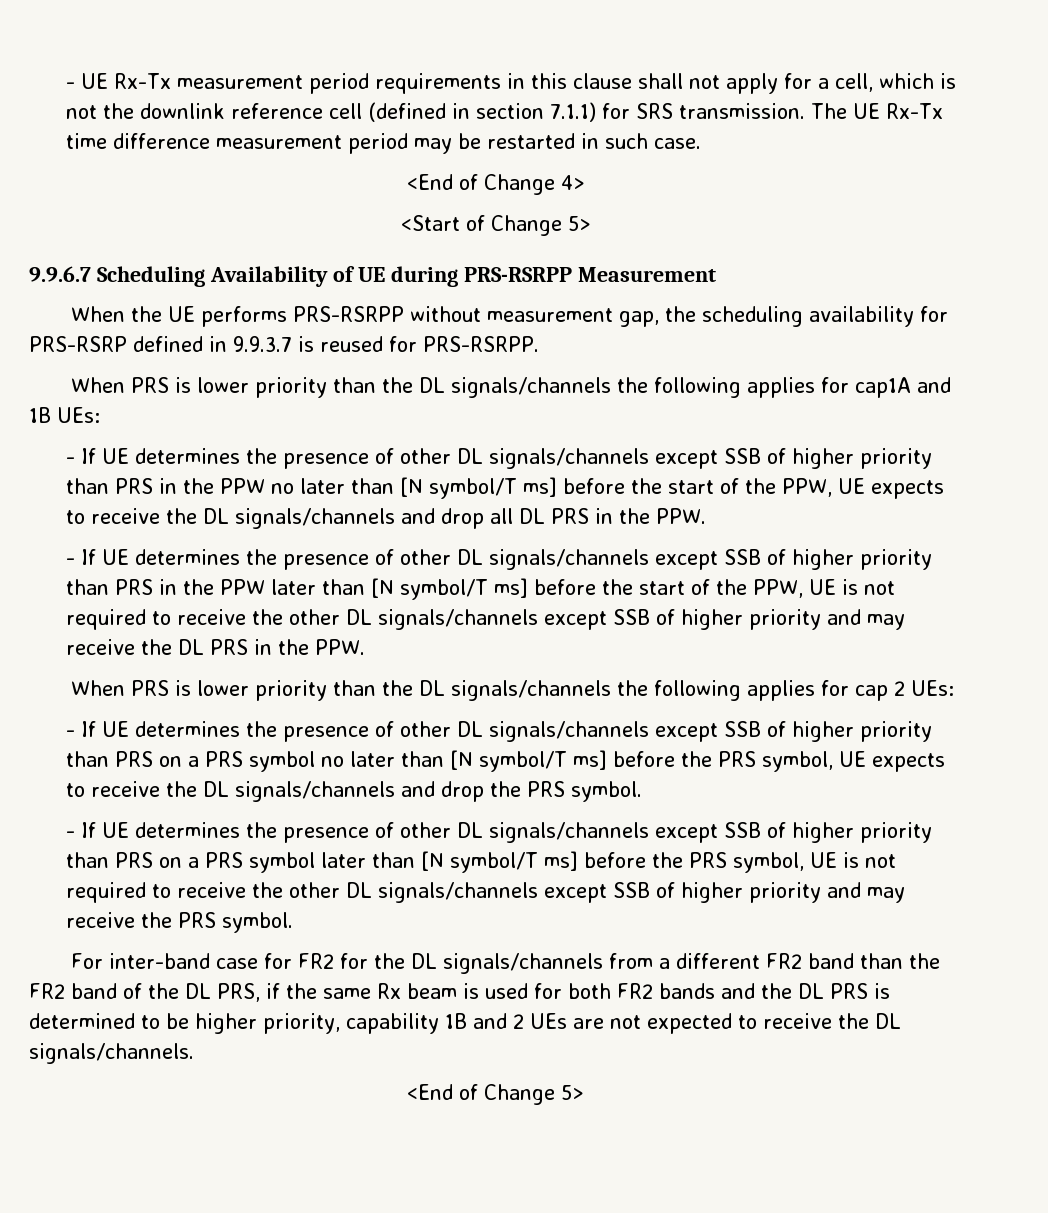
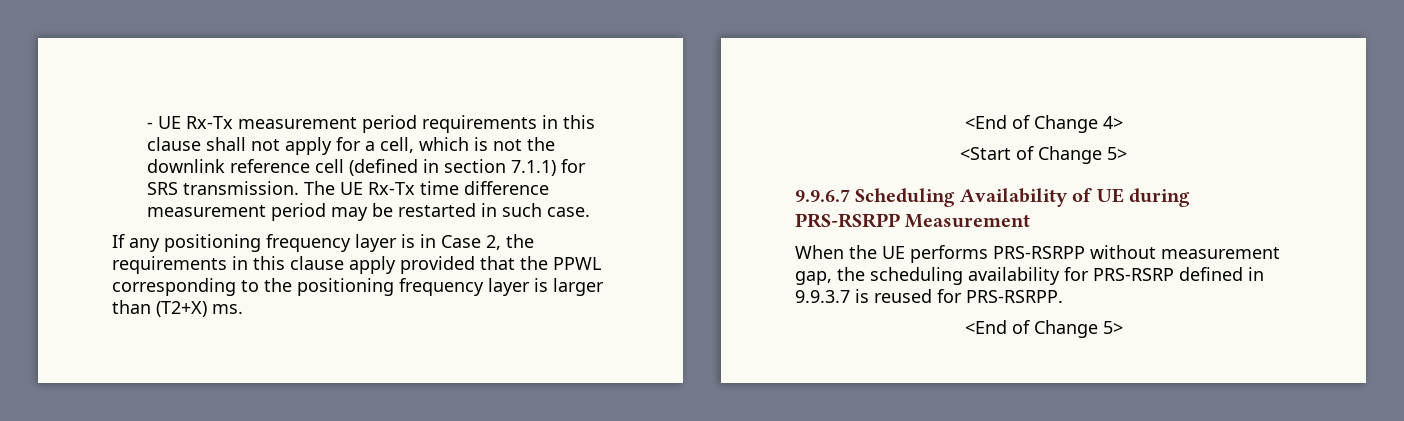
+ If any positioning frequency layer is in Case 2, the requirements in this clause apply provided that the PPWL corresponding to the positioning frequency layer is larger than (T2+X) ms.
- When PRS is lower priority than the DL signals/channels the following applies for cap1A and 1B UEs:
- - If UE determines the presence of other DL signals/channels except SSB of higher priority than PRS in the PPW no later than [N symbol/T ms] before the start of the PPW, UE expects to receive the DL signals/channels and drop all DL PRS in the PPW.
- - If UE determines the presence of other DL signals/channels except SSB of higher priority than PRS in the PPW later than [N symbol/T ms] before the start of the PPW, UE is not required to receive the other DL signals/channels except SSB of higher priority and may receive the DL PRS in the PPW.
- When PRS is lower priority than the DL signals/channels the following applies for cap 2 UEs:
- - If UE determines the presence of other DL signals/channels except SSB of higher priority than PRS on a PRS symbol no later than [N symbol/T ms] before the PRS symbol, UE expects to receive the DL signals/channels and drop the PRS symbol.
- - If UE determines the presence of other DL signals/channels except SSB of higher priority than PRS on a PRS symbol later than [N symbol/T ms] before the PRS symbol, UE is not required to receive the other DL signals/channels except SSB of higher priority and may receive the PRS symbol.
- For inter-band case for FR2 for the DL signals/channels from a different FR2 band than the FR2 band of the DL PRS, if the same Rx beam is used for both FR2 bands and the DL PRS is determined to be higher priority, capability 1B and 2 UEs are not expected to receive the DL signals/channels.

